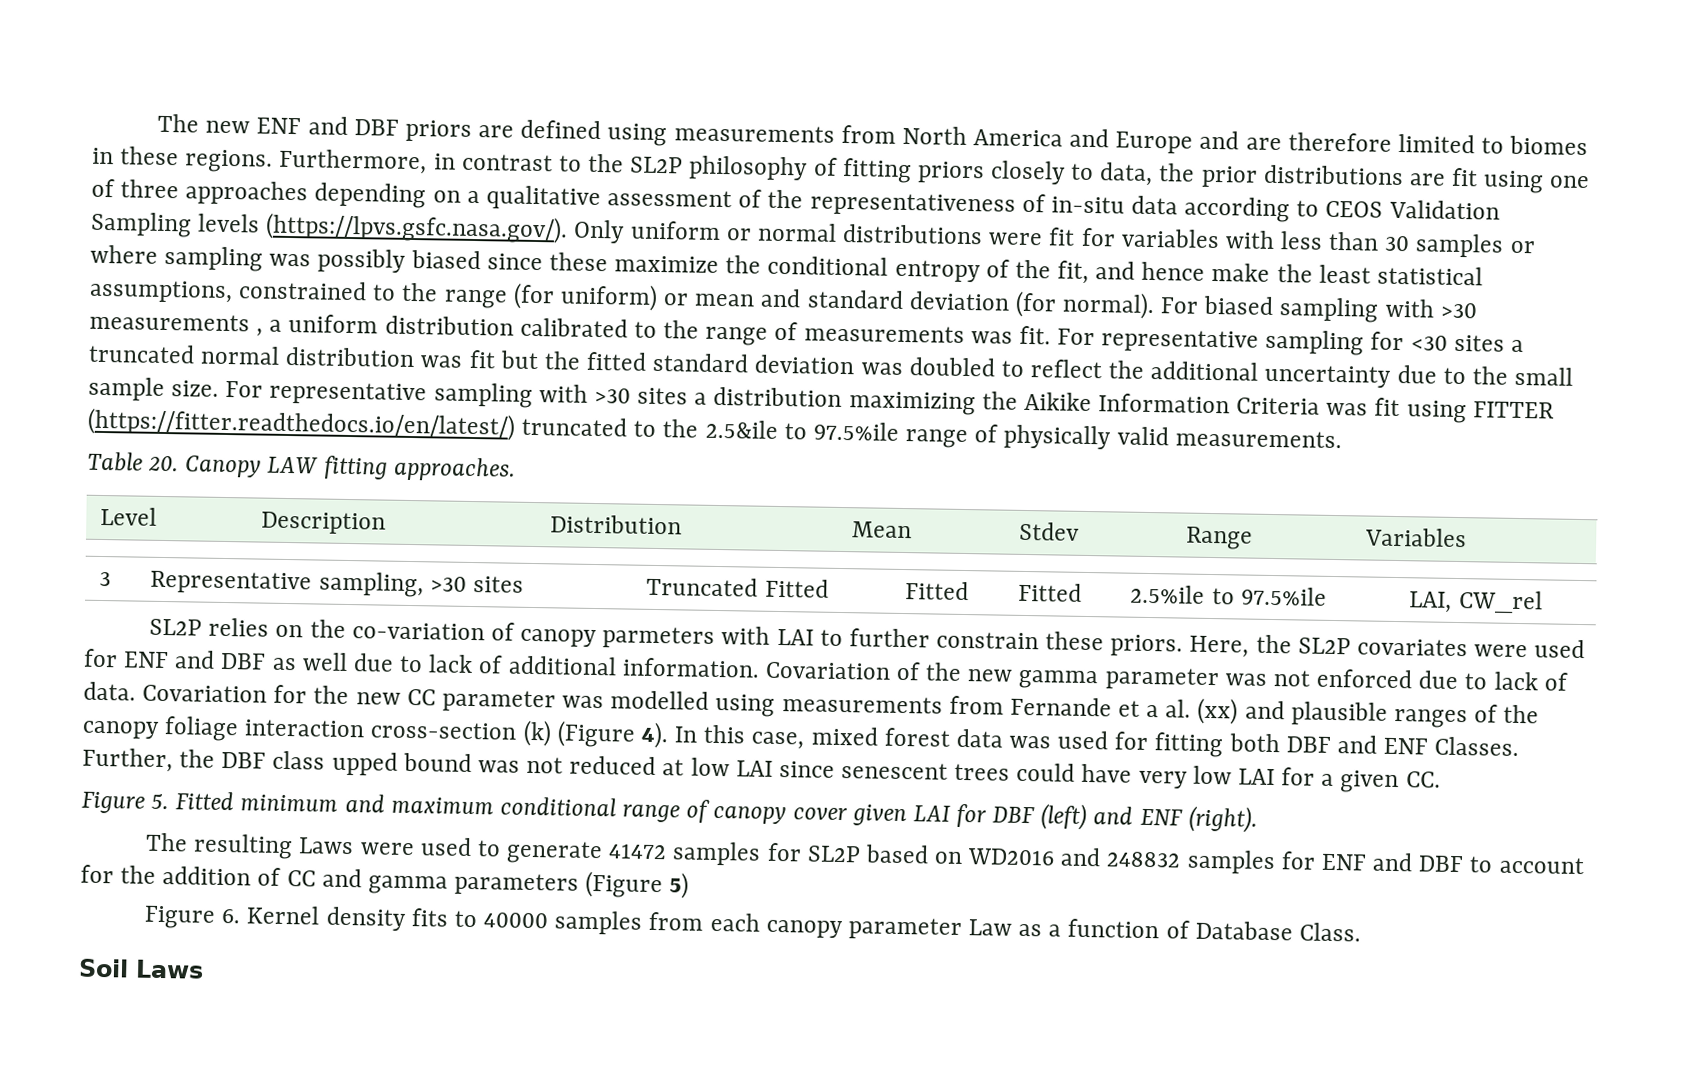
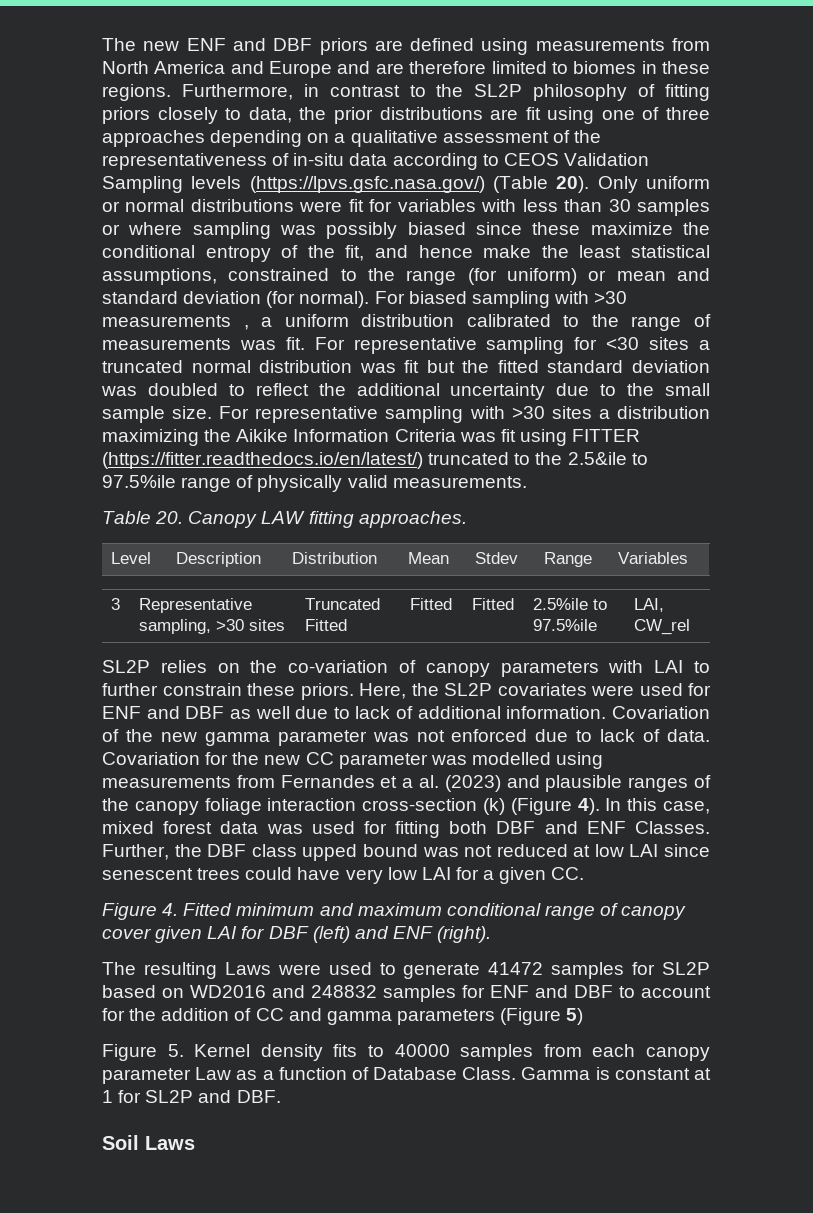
- Furthermore, in contrast to the SL2P philosophy of fitting priors closely to data, the prior distributions are fit using one of three approaches depending on a qualitative assessment of the representativeness of in-situ data according to CEOS Validation Sampling levels (https://lpvs.gsfc.nasa.gov/). Only uniform or normal distributions were fit for variables with less than 30 samples or where sampling was possibly biased since these maximize the conditional entropy of the fit, and hence make the least statistical assumptions, constrained to the range (for uniform) or mean and standard deviation (for normal).
+ Furthermore, in contrast to the SL2P philosophy of fitting priors closely to data, the prior distributions are fit using one of three approaches depending on a qualitative assessment of the representativeness of in-situ data according to CEOS Validation Sampling levels (https://lpvs.gsfc.nasa.gov/) (Table 20). Only uniform or normal distributions were fit for variables with less than 30 samples or where sampling was possibly biased since these maximize the conditional entropy of the fit, and hence make the least statistical assumptions, constrained to the range (for uniform) or mean and standard deviation (for normal).
- SL2P relies on the co-variation of canopy parmeters with LAI to further constrain these priors.
+ SL2P relies on the co-variation of canopy parameters with LAI to further constrain these priors.
- Covariation for the new CC parameter was modelled using measurements from Fernande et a al. (xx) and plausible ranges of the canopy foliage interaction cross-section (k) (Figure 4).
+ Covariation for the new CC parameter was modelled using measurements from Fernandes et a al. (2023) and plausible ranges of the canopy foliage interaction cross-section (k) (Figure 4).
- Figure 5. Fitted minimum and maximum conditional range of canopy cover given LAI for DBF (left) and ENF (right).
+ Figure 4. Fitted minimum and maximum conditional range of canopy cover given LAI for DBF (left) and ENF (right).
- Figure 6. Kernel density fits to 40000 samples from each canopy parameter Law as a function of Database Class.
+ Figure 5. Kernel density fits to 40000 samples from each canopy parameter Law as a function of Database Class. Gamma is constant at 1 for SL2P and DBF.

